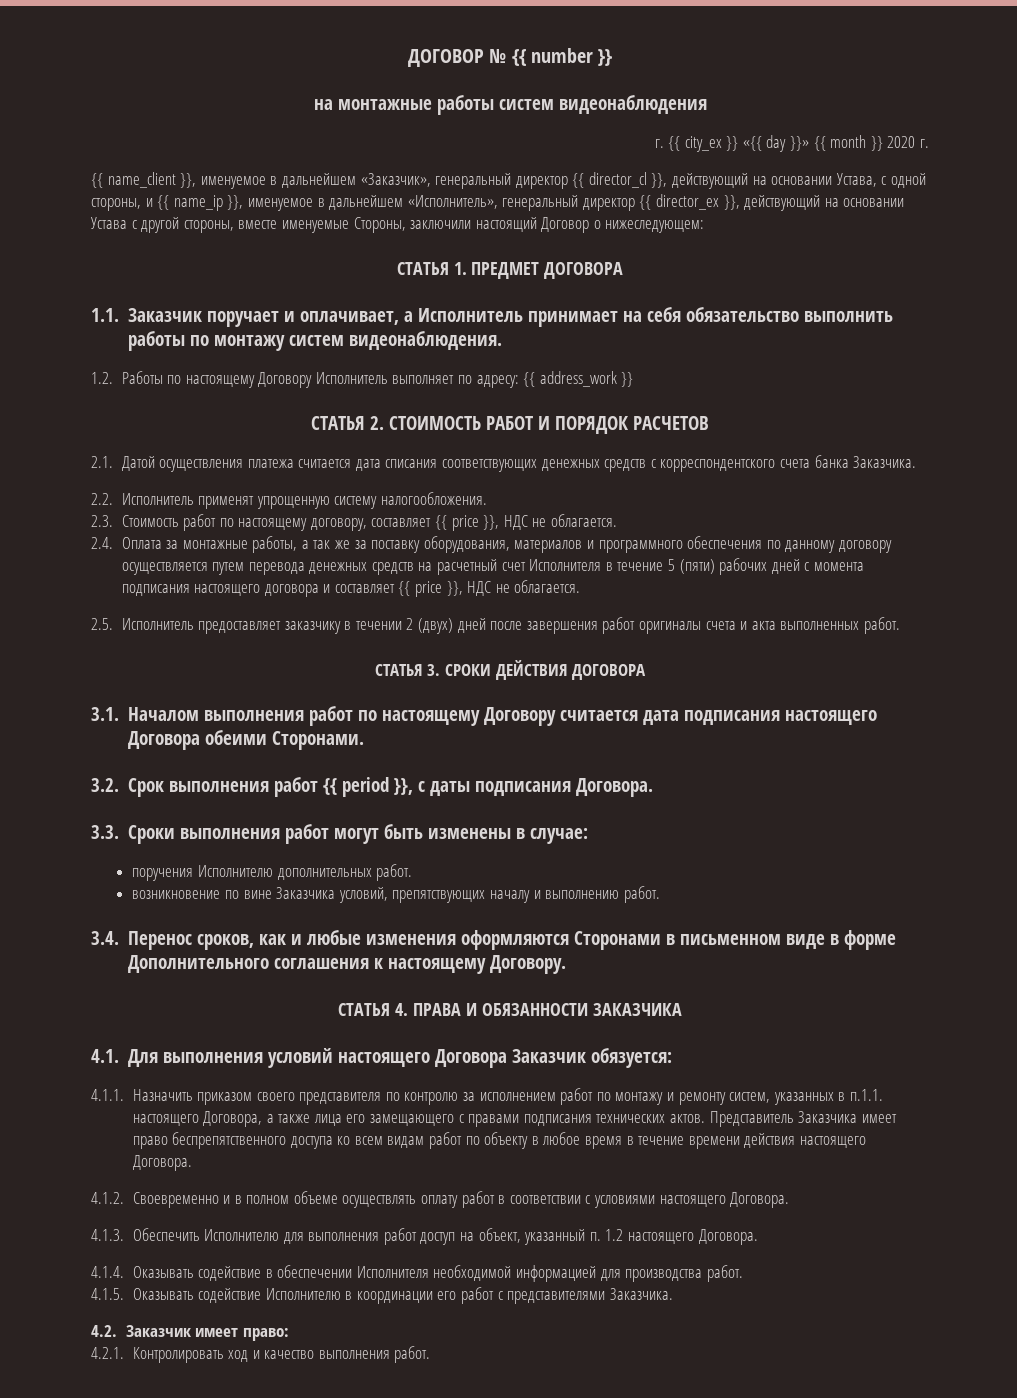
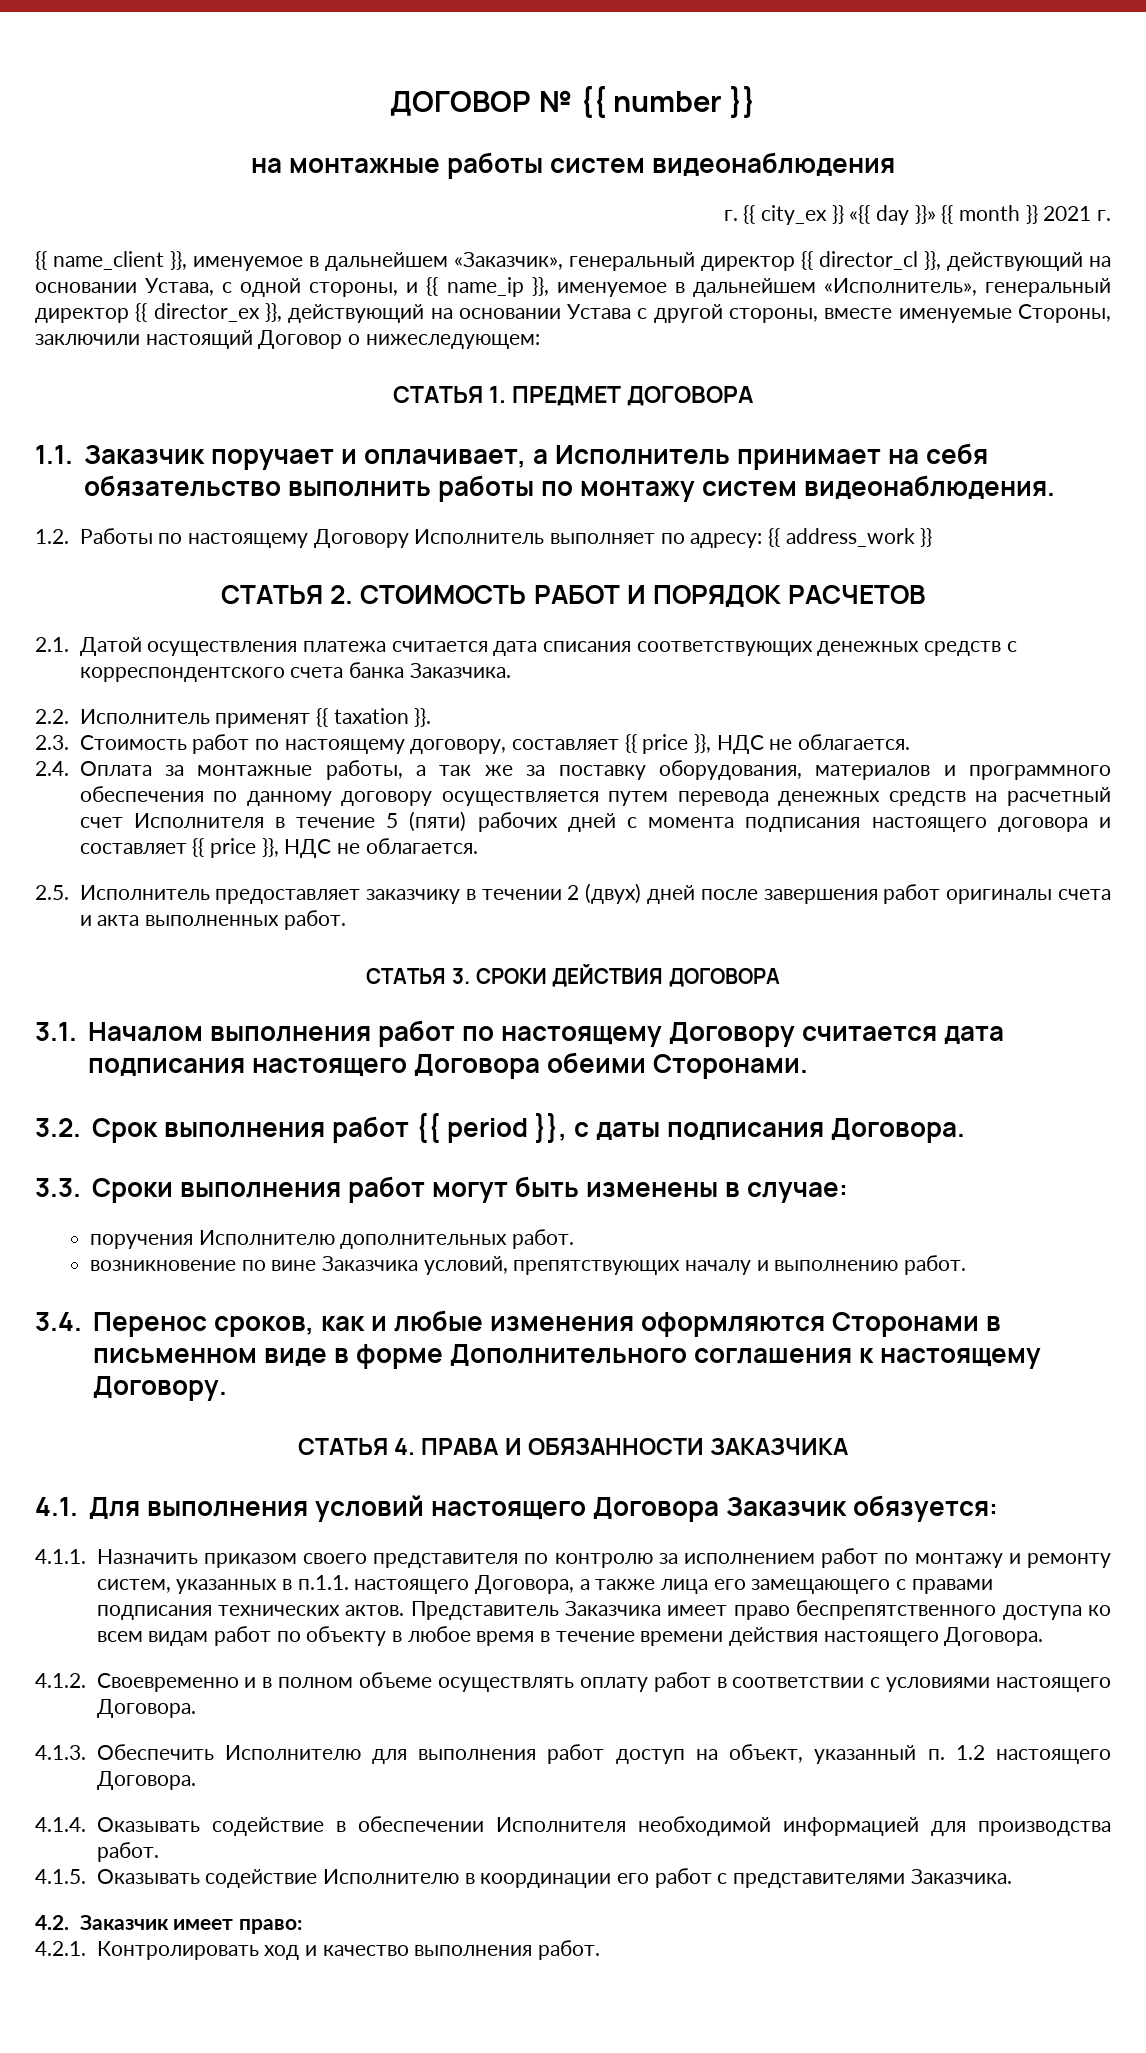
- г. {{ city_ex }} «{{ day }}» {{ month }} 2020 г.
+ г. {{ city_ex }} «{{ day }}» {{ month }} 2021 г.
- 2.2. Исполнитель применят упрощенную систему налогообложения.
+ 2.2. Исполнитель применят {{ taxation }}.

